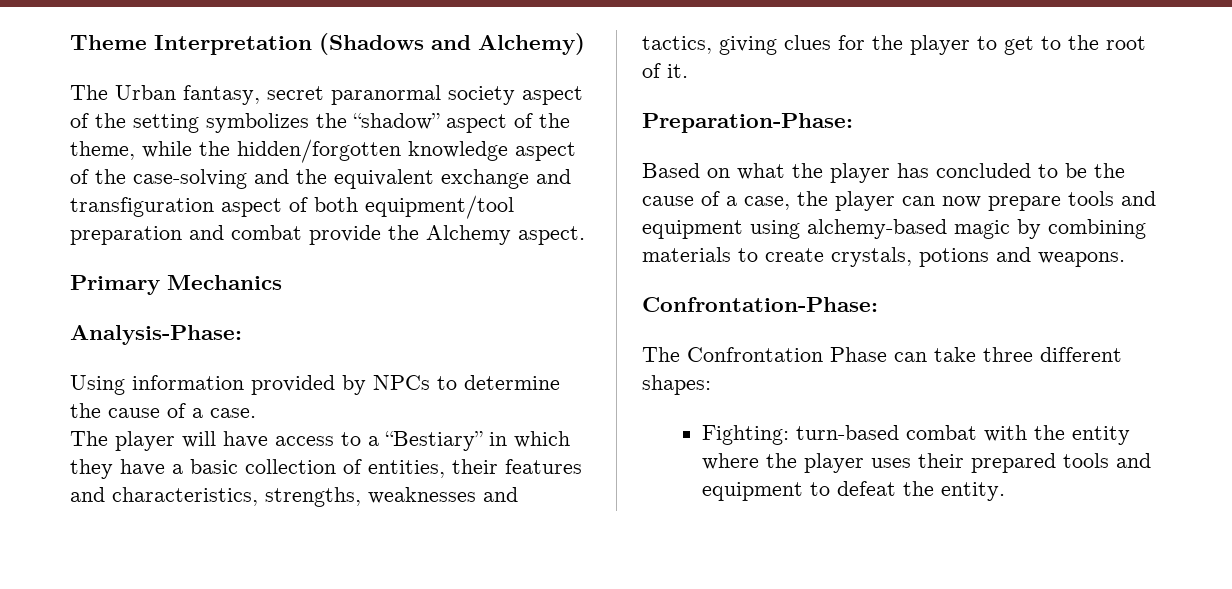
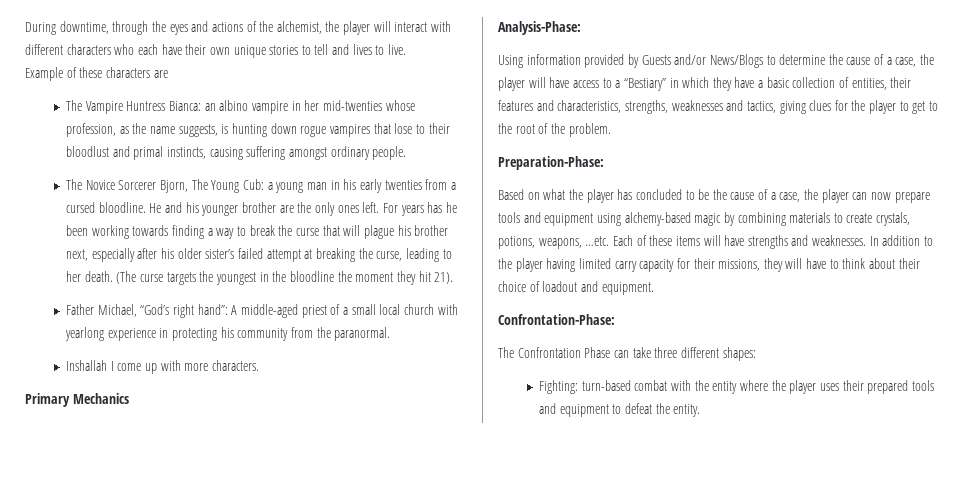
- Theme Interpretation (Shadows and Alchemy)
- The Urban fantasy, secret paranormal society aspect of the setting symbolizes the “shadow” aspect of the theme, while the hidden/forgotten knowledge aspect of the case-solving and the equivalent exchange and transfiguration aspect of both equipment/tool preparation and combat provide the Alchemy aspect.
+ During downtime, through the eyes and actions of the alchemist, the player will interact with different characters who each have their own unique stories to tell and lives to live.
+ Example of these characters are
+ The Vampire Huntress Bianca: an albino vampire in her mid-twenties whose profession, as the name suggests, is hunting down rogue vampires that lose to their bloodlust and primal instincts, causing suffering amongst ordinary people.
+ The Novice Sorcerer Bjorn, The Young Cub: a young man in his early twenties from a cursed bloodline. He and his younger brother are the only ones left. For years has he been working towards finding a way to break the curse that will plague his brother next, especially after his older sister’s failed attempt at breaking the curse, leading to her death. (The curse targets the youngest in the bloodline the moment they hit 21).
+ Father Michael, “God’s right hand”: A middle-aged priest of a small local church with yearlong experience in protecting his community from the paranormal.
+ Inshallah I come up with more characters.
- Using information provided by NPCs to determine the cause of a case.
- The player will have access to a “Bestiary” in which they have a basic collection of entities, their features and characteristics, strengths, weaknesses and tactics, giving clues for the player to get to the root of it.
+ Using information provided by Guests and/or News/Blogs to determine the cause of a case, the player will have access to a “Bestiary” in which they have a basic collection of entities, their features and characteristics, strengths, weaknesses and tactics, giving clues for the player to get to the root of the problem.
- Based on what the player has concluded to be the cause of a case, the player can now prepare tools and equipment using alchemy-based magic by combining materials to create crystals, potions and weapons.
+ Based on what the player has concluded to be the cause of a case, the player can now prepare tools and equipment using alchemy-based magic by combining materials to create crystals, potions, weapons, …etc. Each of these items will have strengths and weaknesses. In addition to the player having limited carry capacity for their missions, they will have to think about their choice of loadout and equipment.

